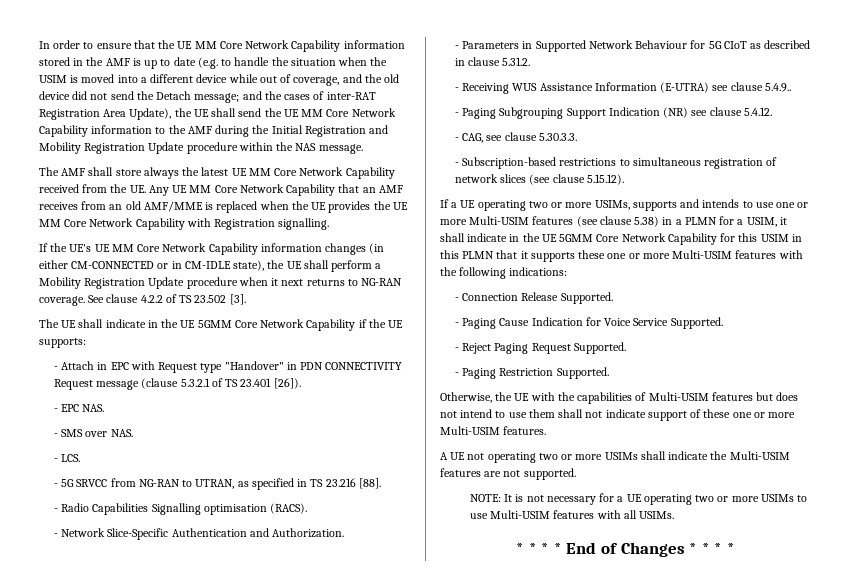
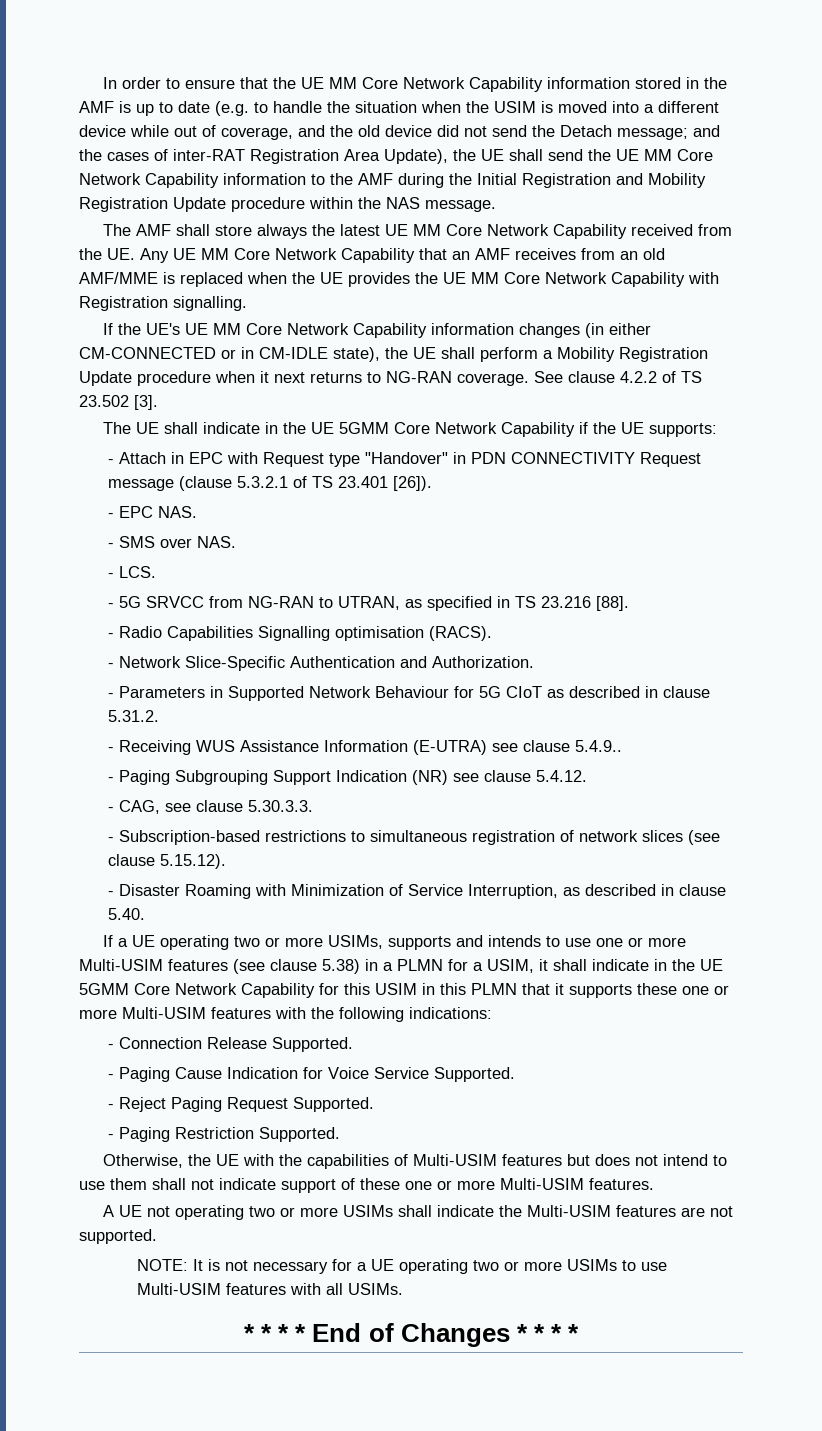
+ - Disaster Roaming with Minimization of Service Interruption, as described in clause 5.40.

